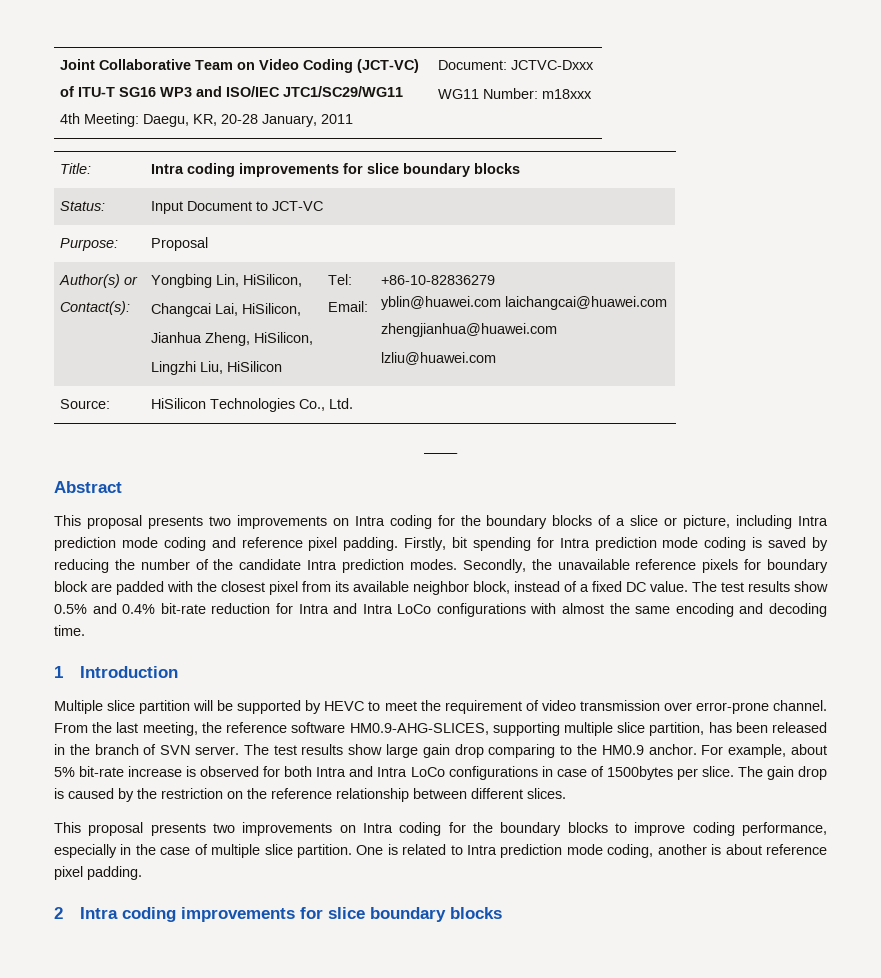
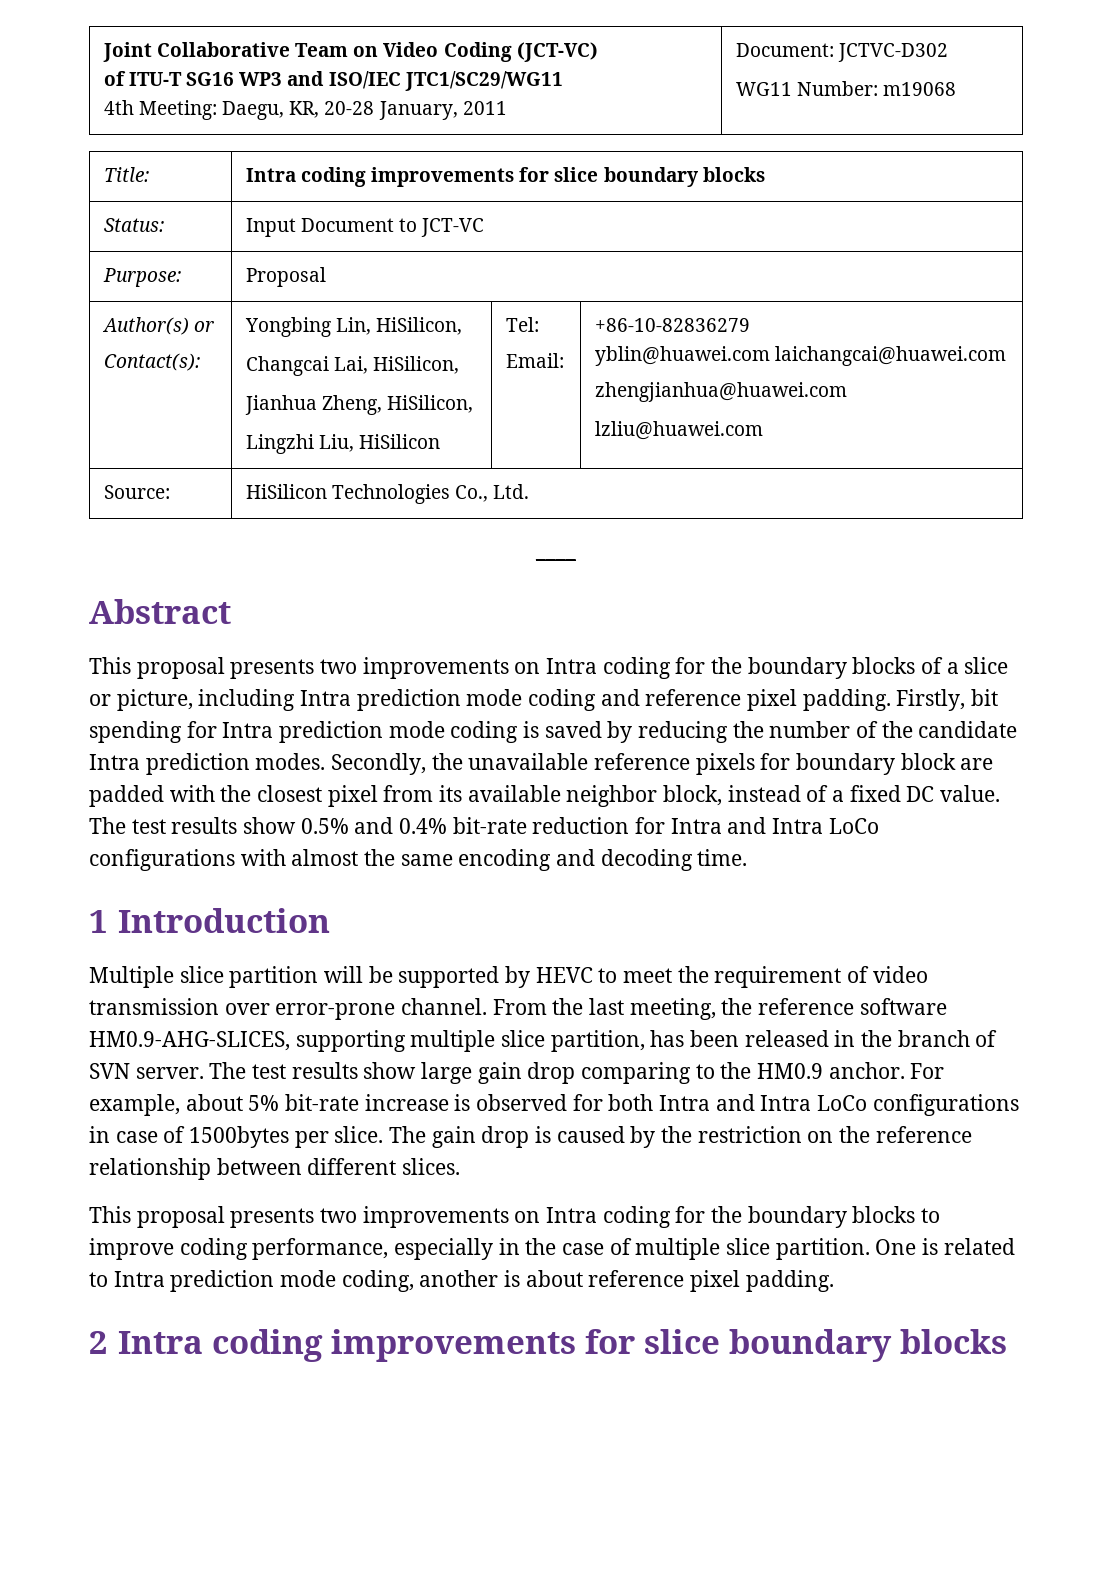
  Joint Collaborative Team on Video Coding (JCT-VC)
  of ITU-T SG16 WP3 and ISO/IEC JTC1/SC29/WG11
- 4th Meeting: Daegu, KR, 20-28 January, 2011 | Document: JCTVC-Dxxx
- WG11 Number: m18xxx
+ 4th Meeting: Daegu, KR, 20-28 January, 2011 | Document: JCTVC-D302
+ WG11 Number: m19068

